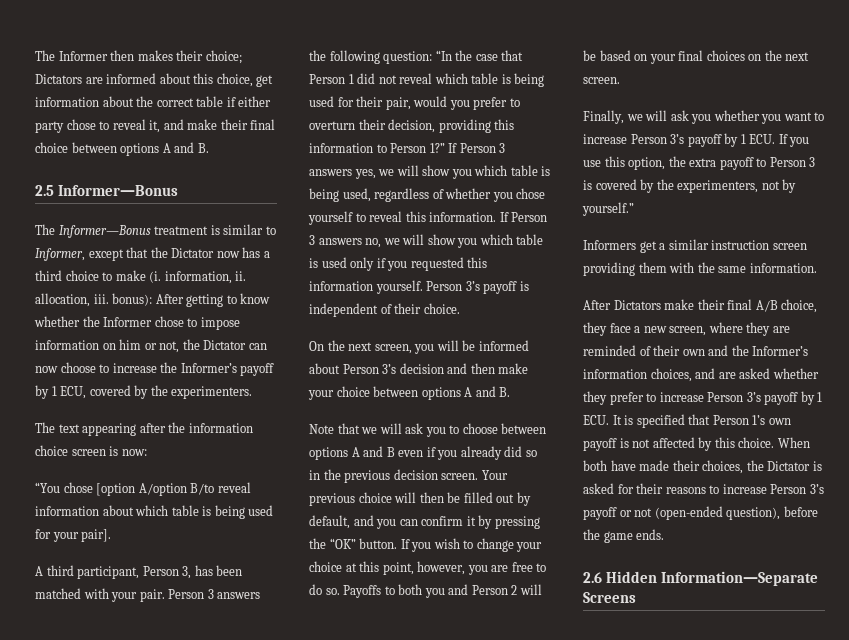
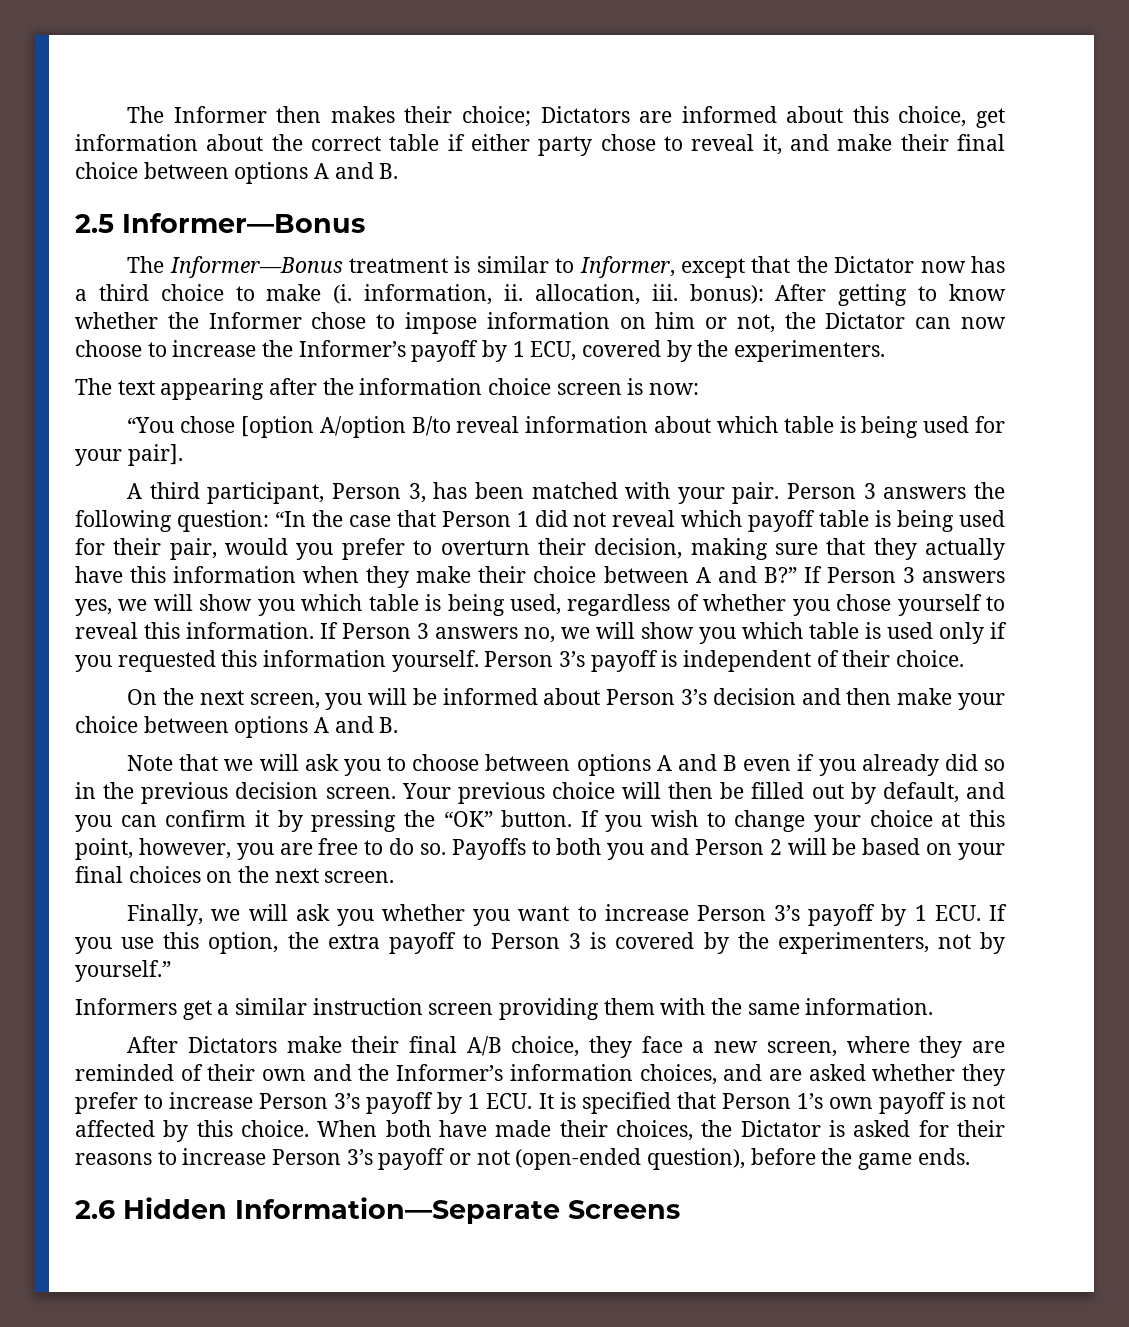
- Person 3 answers the following question: “In the case that Person 1 did not reveal which table is being used for their pair, would you prefer to overturn their decision, providing this information to Person 1?”
+ Person 3 answers the following question: “In the case that Person 1 did not reveal which payoff table is being used for their pair, would you prefer to overturn their decision, making sure that they actually have this information when they make their choice between A and B?”

